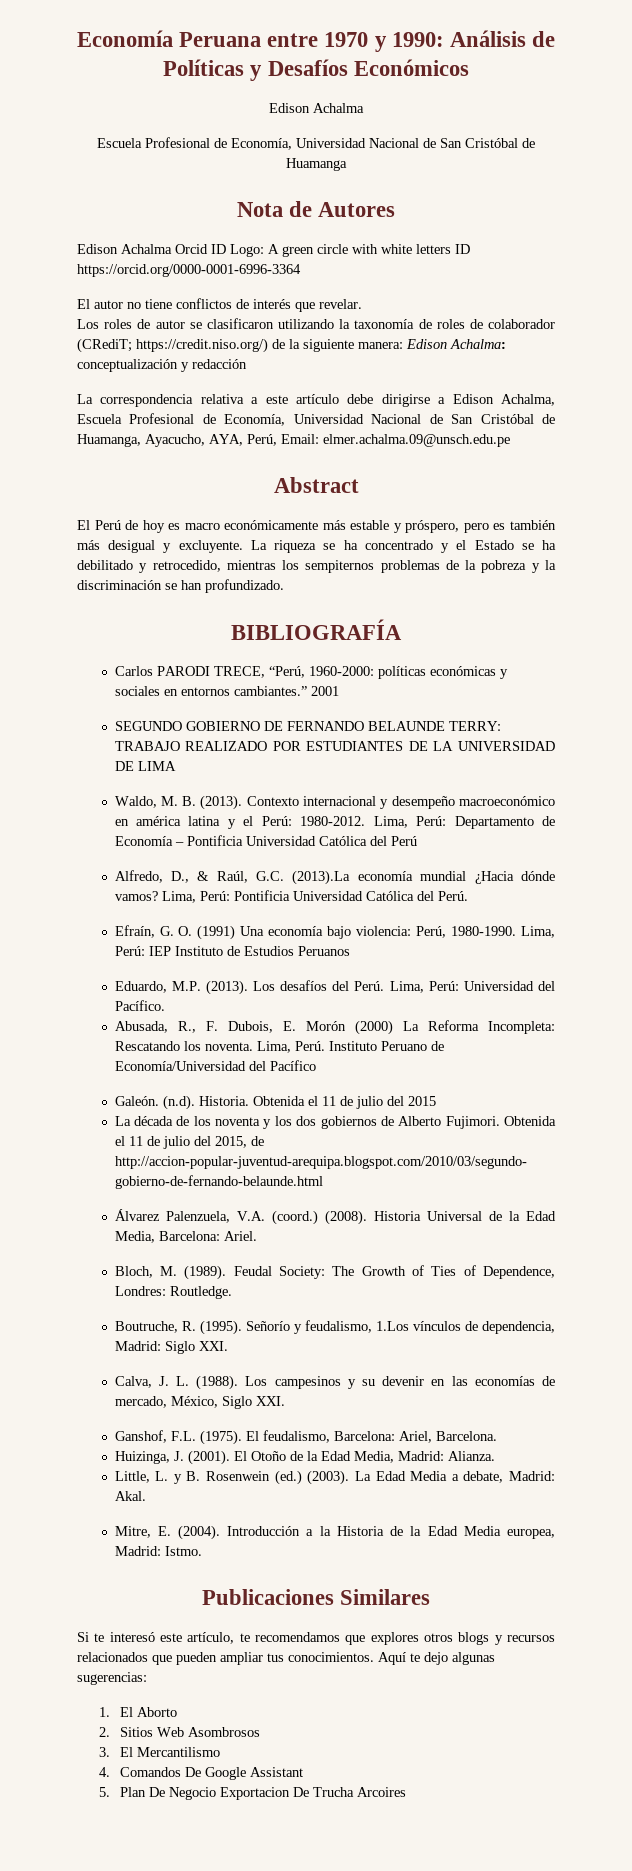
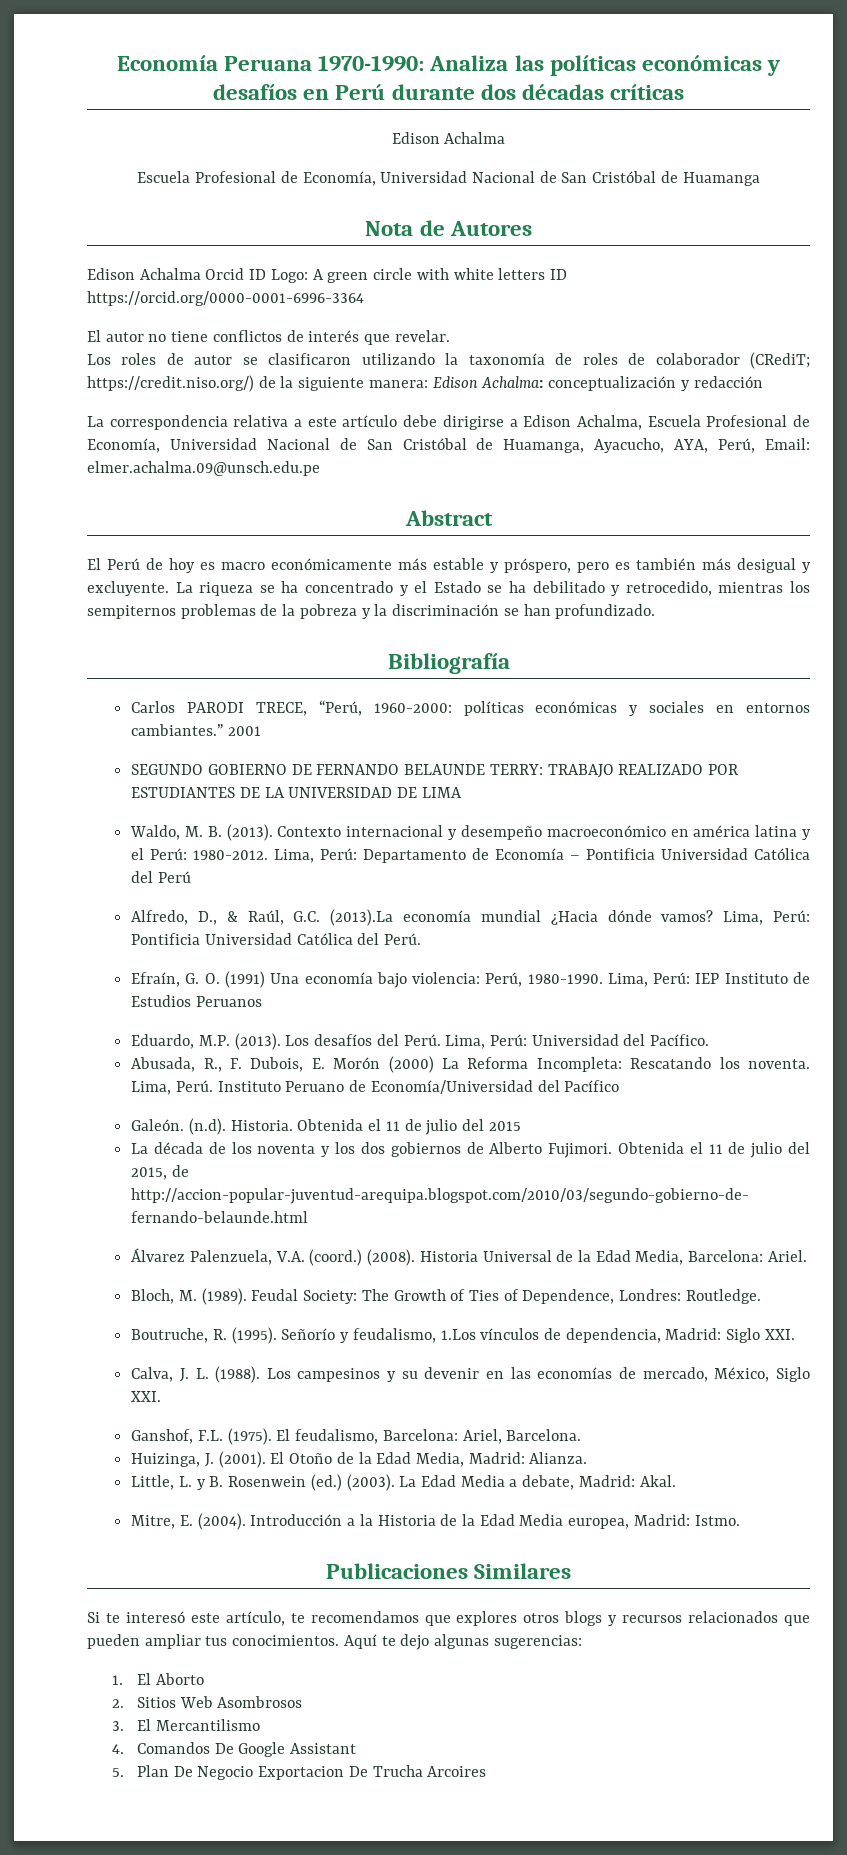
- Economía Peruana entre 1970 y 1990: Análisis de Políticas y Desafíos Económicos
+ Economía Peruana 1970-1990: Analiza las políticas económicas y desafíos en Perú durante dos décadas críticas
- BIBLIOGRAFÍA
+ Bibliografía

